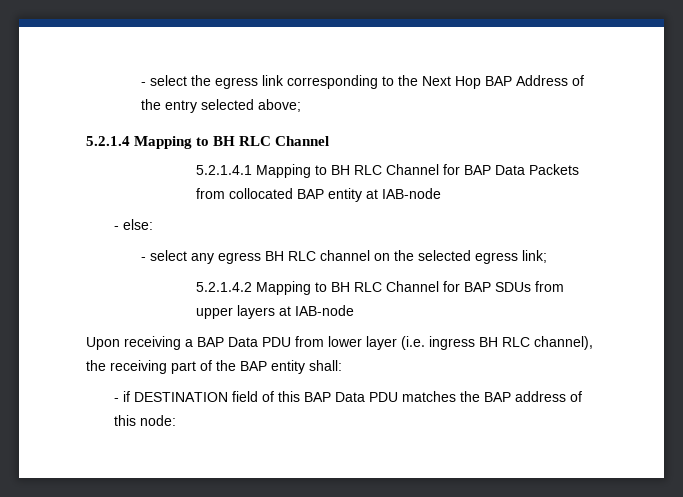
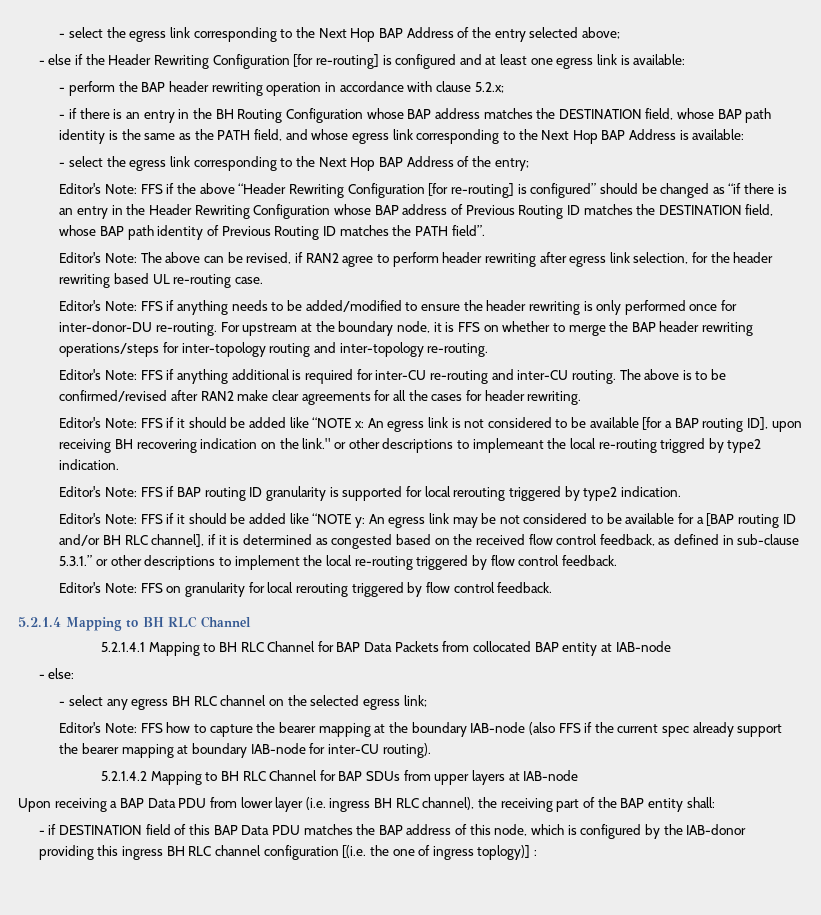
+ - else if the Header Rewriting Configuration [for re-routing] is configured and at least one egress link is available:
+ - perform the BAP header rewriting operation in accordance with clause 5.2.x;
+ - if there is an entry in the BH Routing Configuration whose BAP address matches the DESTINATION field, whose BAP path identity is the same as the PATH field, and whose egress link corresponding to the Next Hop BAP Address is available:
+ - select the egress link corresponding to the Next Hop BAP Address of the entry;
+ Editor's Note: FFS if the above “Header Rewriting Configuration [for re-routing] is configured” should be changed as “if there is an entry in the Header Rewriting Configuration whose BAP address of Previous Routing ID matches the DESTINATION field, whose BAP path identity of Previous Routing ID matches the PATH field”.
+ Editor's Note: The above can be revised, if RAN2 agree to perform header rewriting after egress link selection, for the header rewriting based UL re-routing case.
+ Editor's Note: FFS if anything needs to be added/modified to ensure the header rewriting is only performed once for inter-donor-DU re-routing. For upstream at the boundary node, it is FFS on whether to merge the BAP header rewriting operations/steps for inter-topology routing and inter-topology re-routing.
+ Editor's Note: FFS if anything additional is required for inter-CU re-routing and inter-CU routing. The above is to be confirmed/revised after RAN2 make clear agreements for all the cases for header rewriting.
+ Editor's Note: FFS if it should be added like “NOTE x: An egress link is not considered to be available [for a BAP routing ID], upon receiving BH recovering indication on the link." or other descriptions to implemeant the local re-routing triggred by type2 indication.
+ Editor's Note: FFS if BAP routing ID granularity is supported for local rerouting triggered by type2 indication.
+ Editor's Note: FFS if it should be added like “NOTE y: An egress link may be not considered to be available for a [BAP routing ID and/or BH RLC channel], if it is determined as congested based on the received flow control feedback, as defined in sub-clause 5.3.1.” or other descriptions to implement the local re-routing triggered by flow control feedback.
+ Editor's Note: FFS on granularity for local rerouting triggered by flow control feedback.
+ Editor's Note: FFS how to capture the bearer mapping at the boundary IAB-node (also FFS if the current spec already support the bearer mapping at boundary IAB-node for inter-CU routing).
- - if DESTINATION field of this BAP Data PDU matches the BAP address of this node:
+ - if DESTINATION field of this BAP Data PDU matches the BAP address of this node, which is configured by the IAB-donor providing this ingress BH RLC channel configuration [(i.e. the one of ingress toplogy)] :

